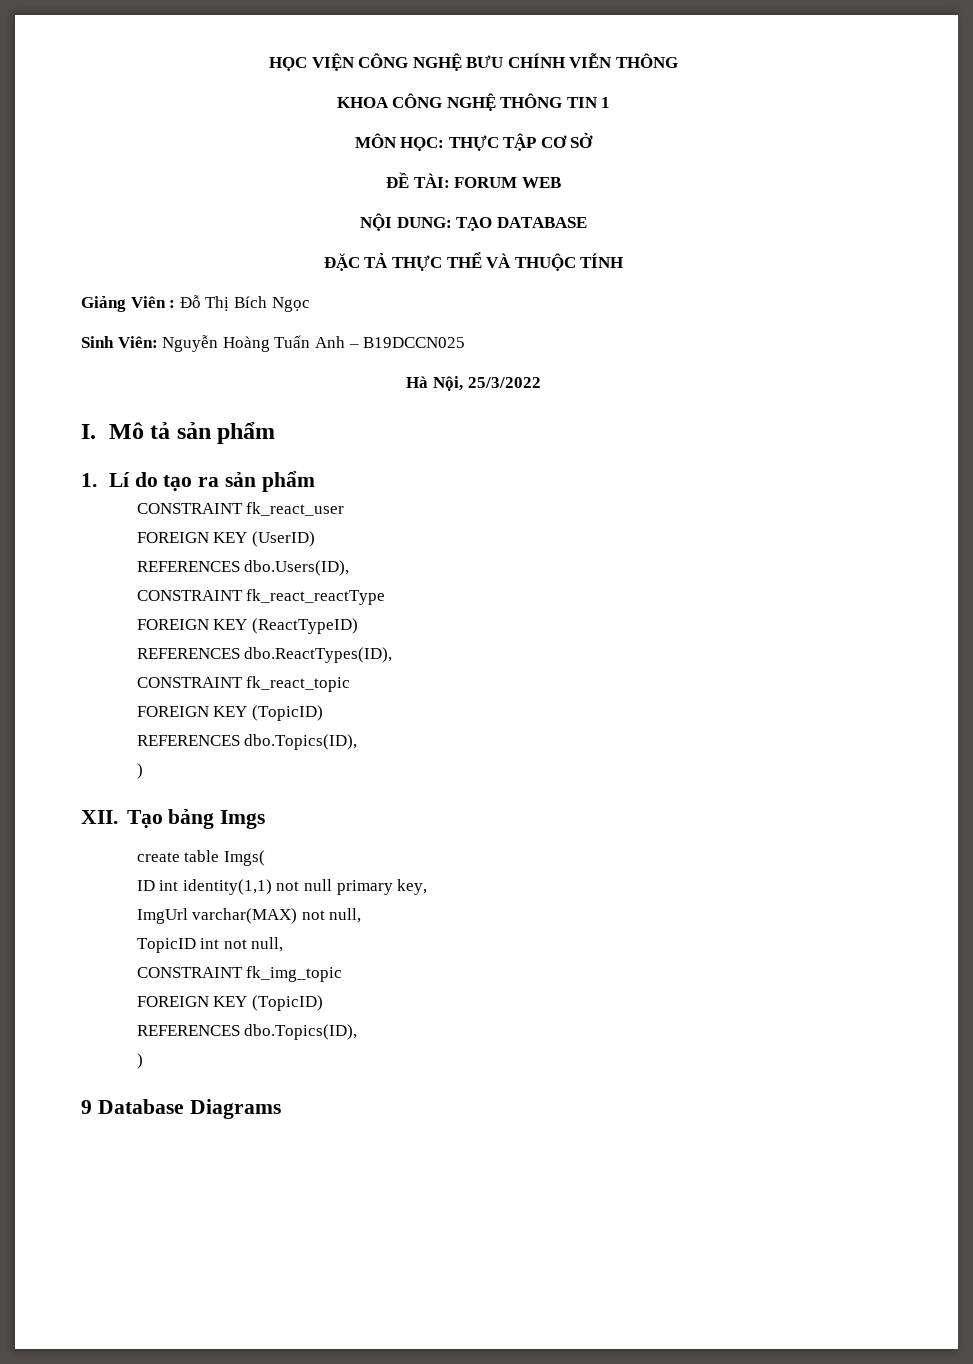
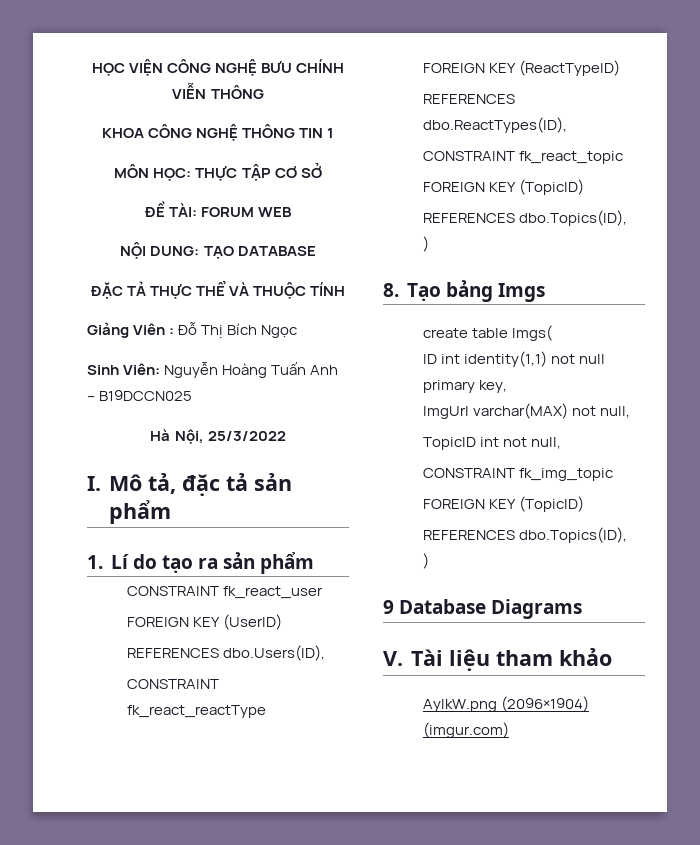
- I. Mô tả sản phẩm
+ I. Mô tả, đặc tả sản phẩm
- XII. Tạo bảng Imgs
+ 8. Tạo bảng Imgs
+ V. Tài liệu tham khảo
+ AyIkW.png (2096×1904) (imgur.com)

